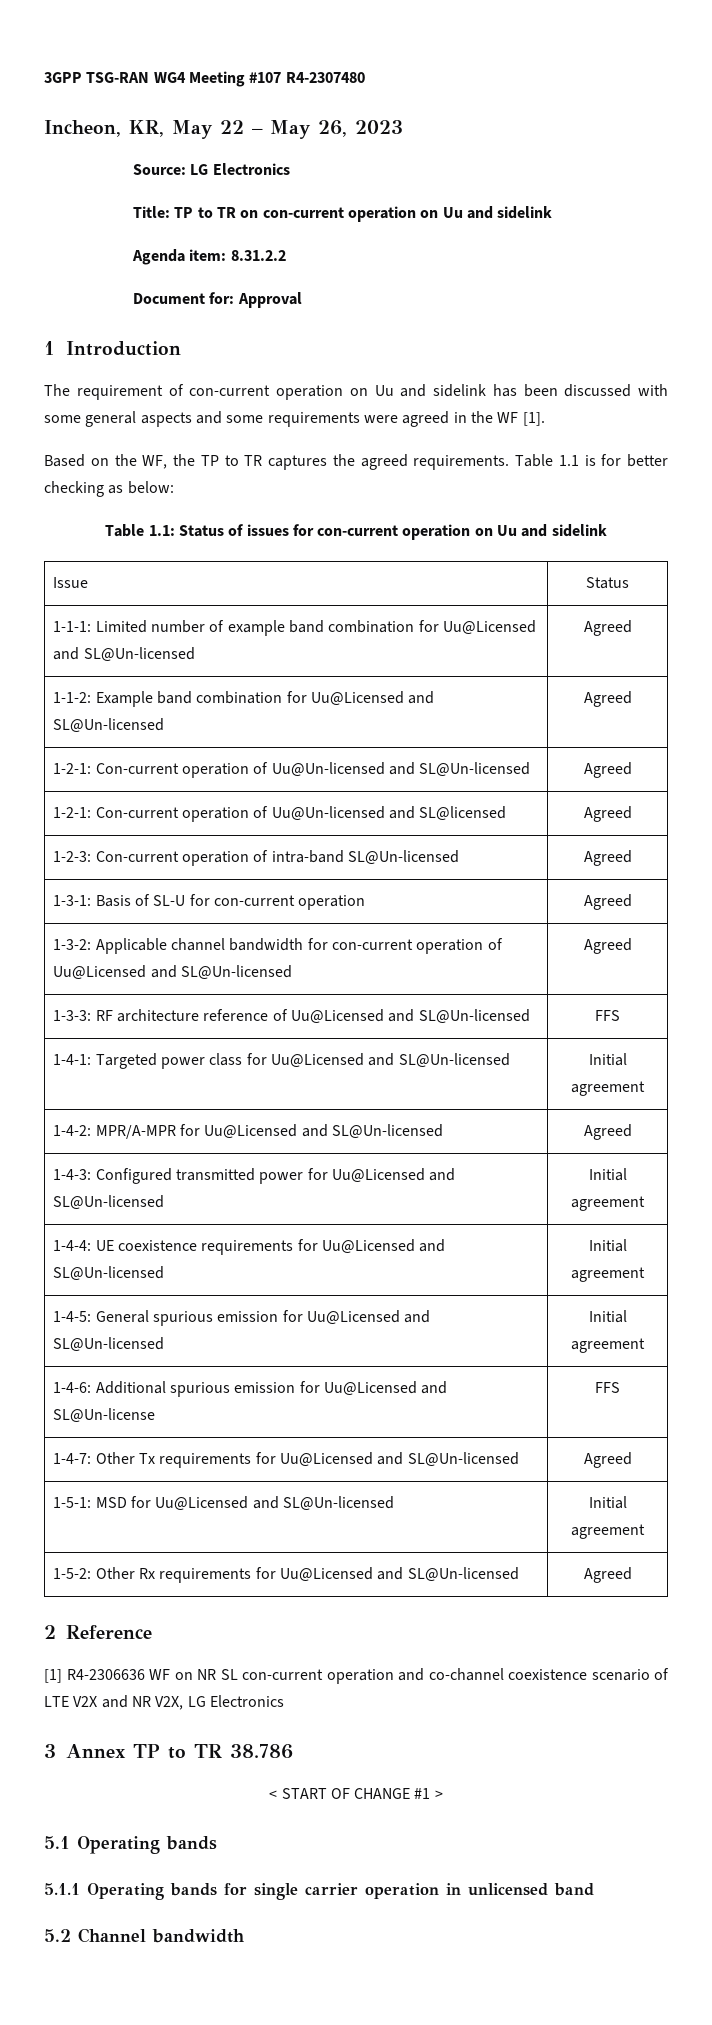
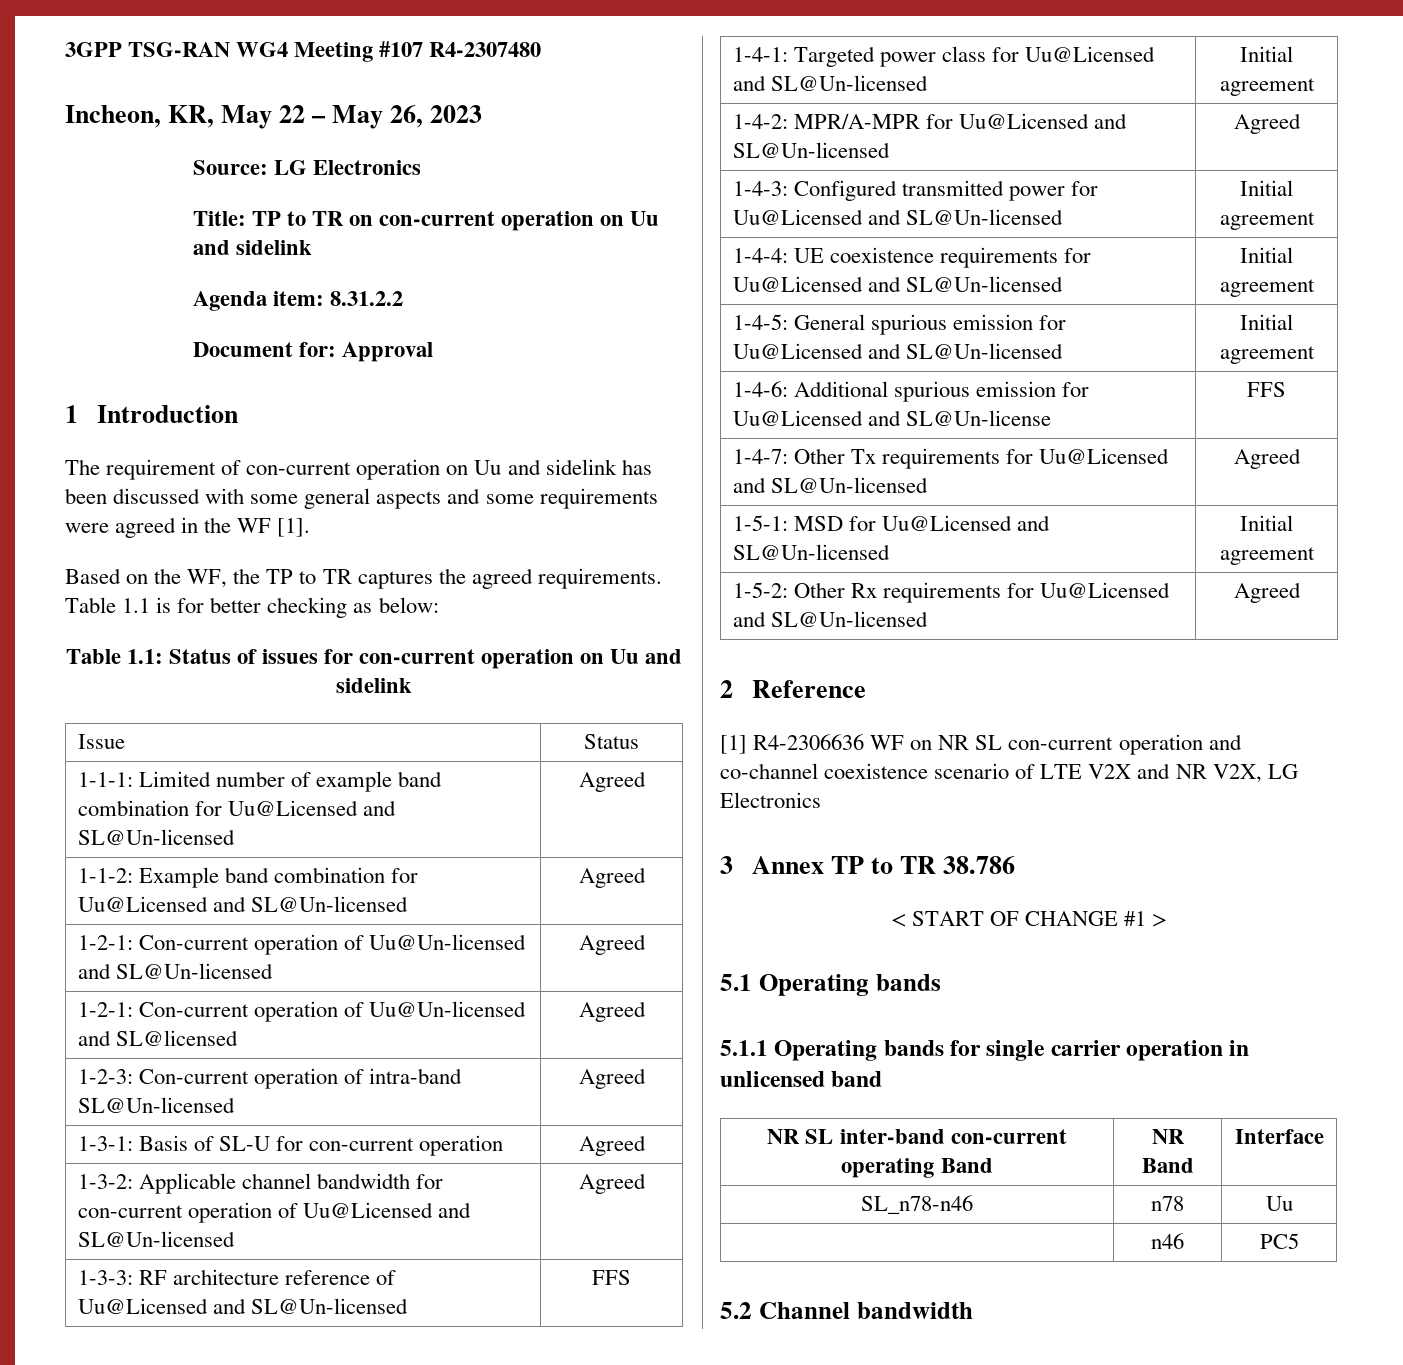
+ NR SL inter-band con-current operating Band | NR Band | Interface
+ SL_n78-n46 | n78 | Uu
+ | n46 | PC5

